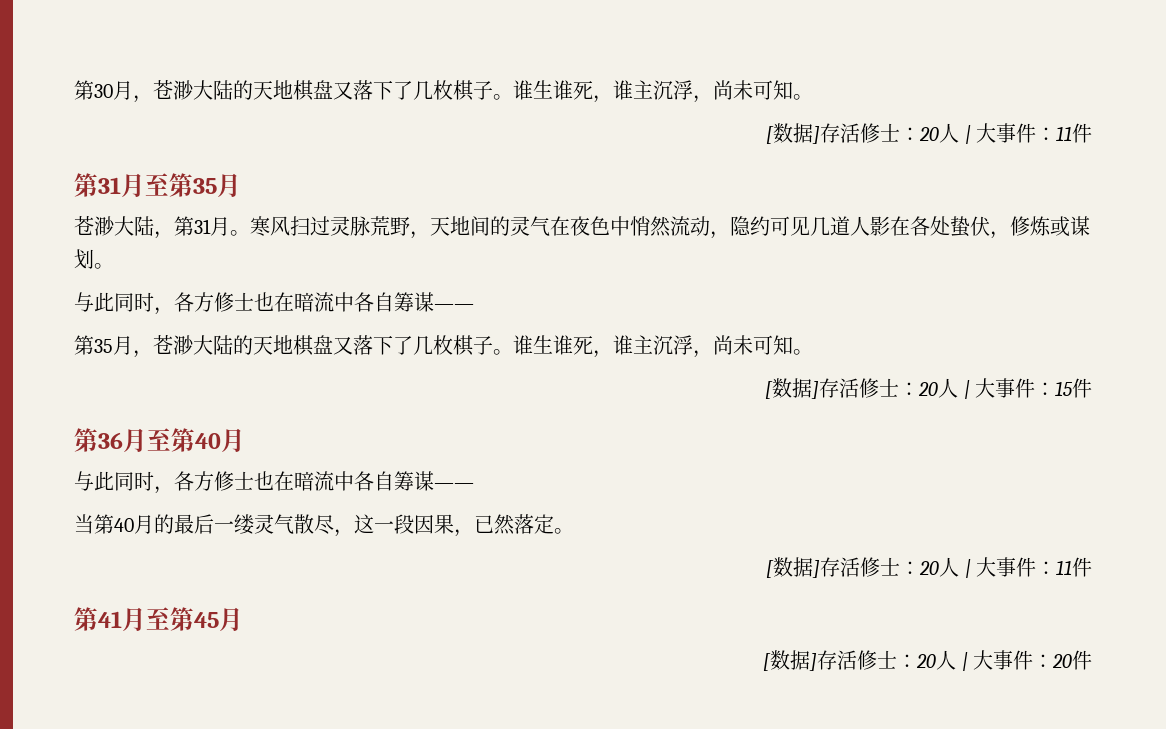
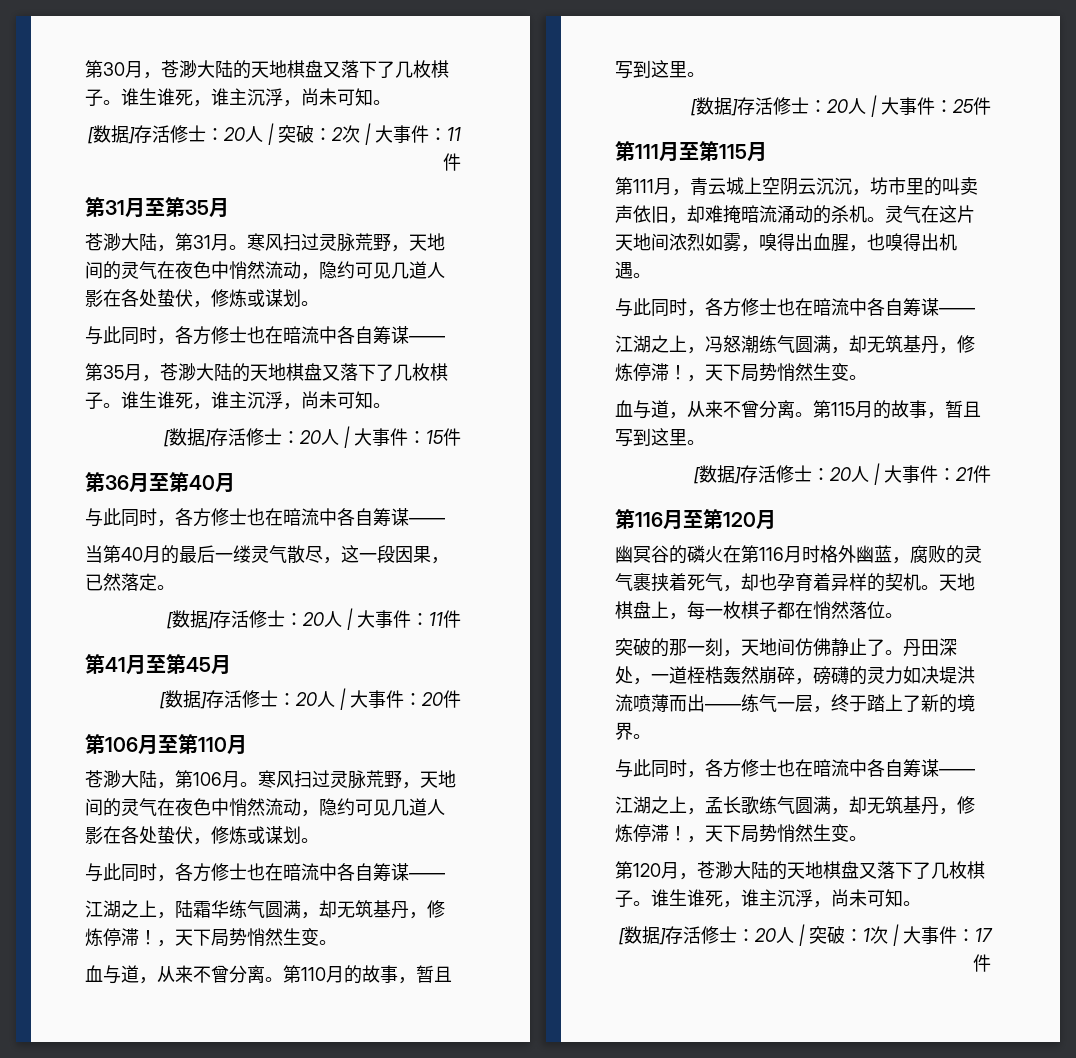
  第30月，苍渺大陆的天地棋盘又落下了几枚棋子。谁生谁死，谁主沉浮，尚未可知。
- [数据]存活修士：20人 | 大事件：11件
+ [数据]存活修士：20人 | 突破：2次 | 大事件：11件
+ 第106月至第110月
+ 苍渺大陆，第106月。寒风扫过灵脉荒野，天地间的灵气在夜色中悄然流动，隐约可见几道人影在各处蛰伏，修炼或谋划。
+ 与此同时，各方修士也在暗流中各自筹谋——
+ 江湖之上，陆霜华练气圆满，却无筑基丹，修炼停滞！，天下局势悄然生变。
+ 血与道，从来不曾分离。第110月的故事，暂且写到这里。
+ [数据]存活修士：20人 | 大事件：25件
+ 第111月至第115月
+ 第111月，青云城上空阴云沉沉，坊市里的叫卖声依旧，却难掩暗流涌动的杀机。灵气在这片天地间浓烈如雾，嗅得出血腥，也嗅得出机遇。
+ 与此同时，各方修士也在暗流中各自筹谋——
+ 江湖之上，冯怒潮练气圆满，却无筑基丹，修炼停滞！，天下局势悄然生变。
+ 血与道，从来不曾分离。第115月的故事，暂且写到这里。
+ [数据]存活修士：20人 | 大事件：21件
+ 第116月至第120月
+ 幽冥谷的磷火在第116月时格外幽蓝，腐败的灵气裹挟着死气，却也孕育着异样的契机。天地棋盘上，每一枚棋子都在悄然落位。
+ 突破的那一刻，天地间仿佛静止了。丹田深处，一道桎梏轰然崩碎，磅礴的灵力如决堤洪流喷薄而出——练气一层，终于踏上了新的境界。
+ 与此同时，各方修士也在暗流中各自筹谋——
+ 江湖之上，孟长歌练气圆满，却无筑基丹，修炼停滞！，天下局势悄然生变。
+ 第120月，苍渺大陆的天地棋盘又落下了几枚棋子。谁生谁死，谁主沉浮，尚未可知。
+ [数据]存活修士：20人 | 突破：1次 | 大事件：17件

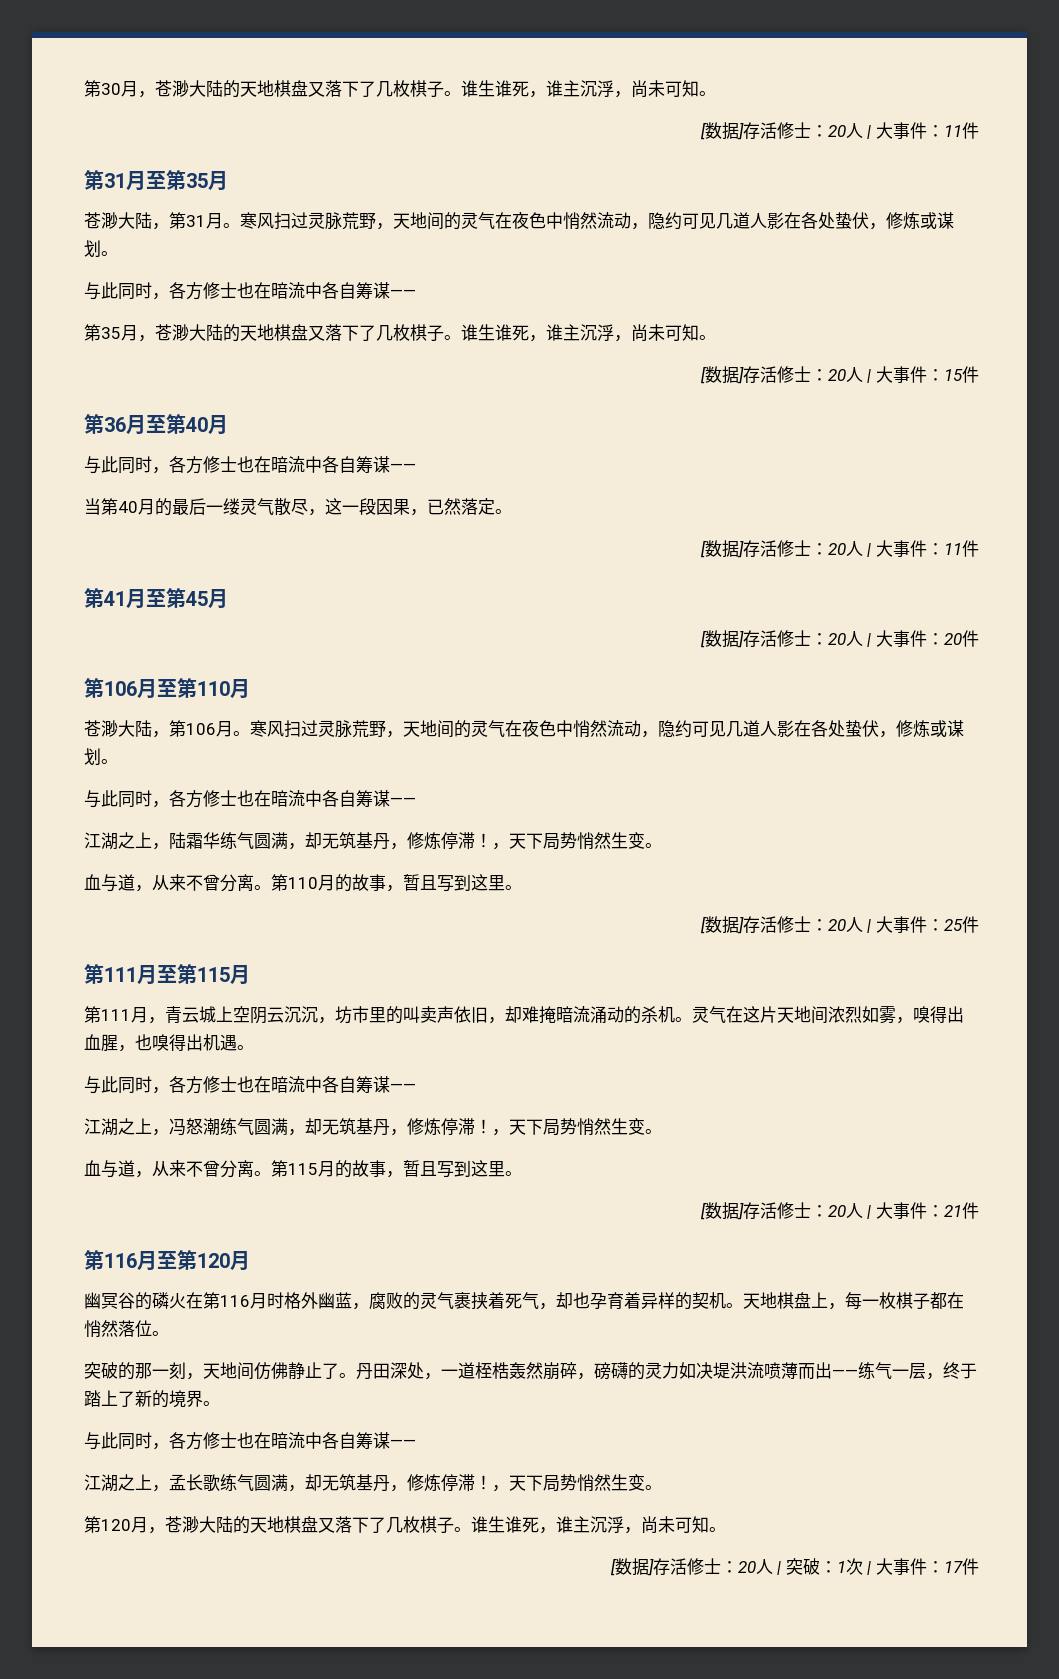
  第30月，苍渺大陆的天地棋盘又落下了几枚棋子。谁生谁死，谁主沉浮，尚未可知。
- [数据]存活修士：20人 | 突破：2次 | 大事件：11件
+ [数据]存活修士：20人 | 大事件：11件

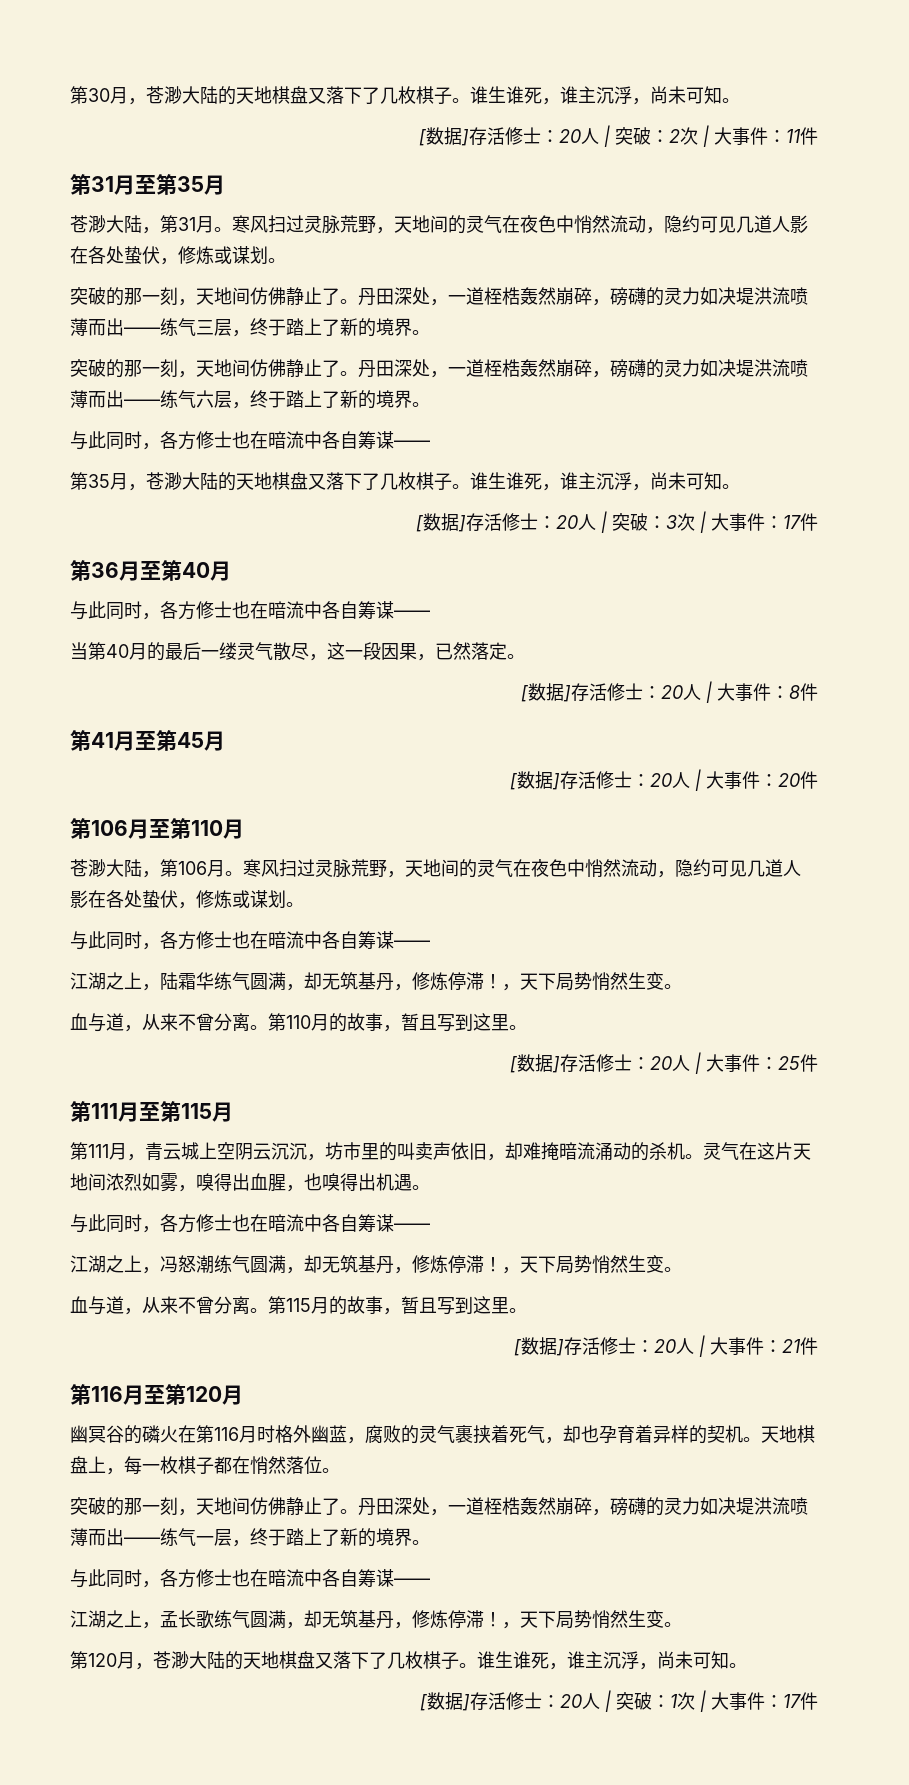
  第30月，苍渺大陆的天地棋盘又落下了几枚棋子。谁生谁死，谁主沉浮，尚未可知。
- [数据]存活修士：20人 | 大事件：11件
+ [数据]存活修士：20人 | 突破：2次 | 大事件：11件
+ 突破的那一刻，天地间仿佛静止了。丹田深处，一道桎梏轰然崩碎，磅礴的灵力如决堤洪流喷薄而出——练气三层，终于踏上了新的境界。
+ 突破的那一刻，天地间仿佛静止了。丹田深处，一道桎梏轰然崩碎，磅礴的灵力如决堤洪流喷薄而出——练气六层，终于踏上了新的境界。
- [数据]存活修士：20人 | 大事件：15件
+ [数据]存活修士：20人 | 突破：3次 | 大事件：17件
  当第40月的最后一缕灵气散尽，这一段因果，已然落定。
- [数据]存活修士：20人 | 大事件：11件
+ [数据]存活修士：20人 | 大事件：8件

